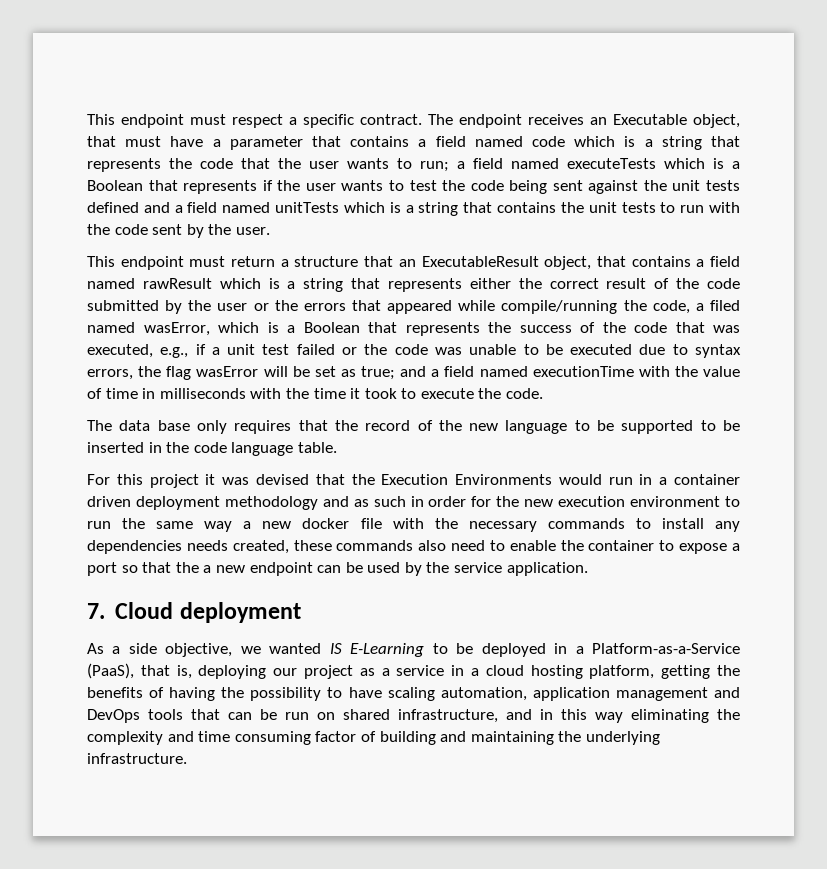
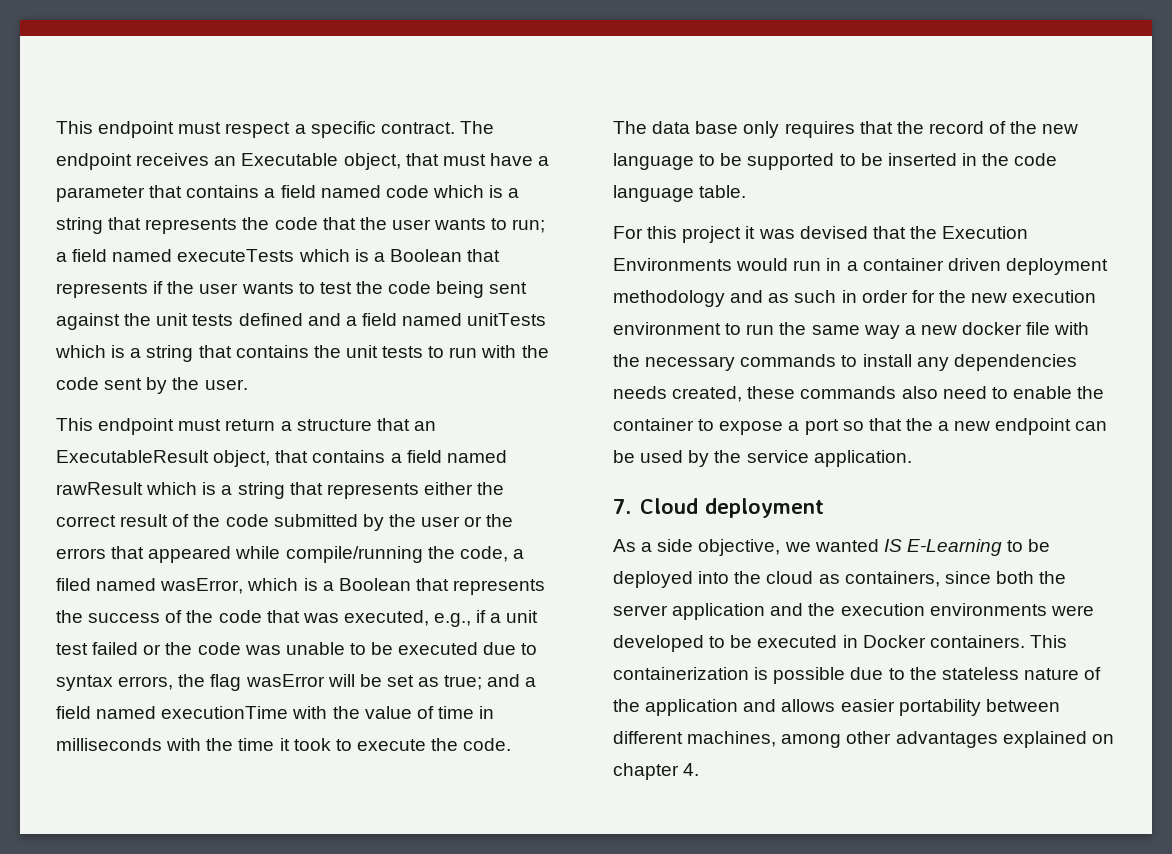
- As a side objective, we wanted IS E-Learning to be deployed in a Platform-as-a-Service (PaaS), that is, deploying our project as a service in a cloud hosting platform, getting the benefits of having the possibility to have scaling automation, application management and DevOps tools that can be run on shared infrastructure, and in this way eliminating the complexity and time consuming factor of building and maintaining the underlying infrastructure.
+ As a side objective, we wanted IS E-Learning to be deployed into the cloud as containers, since both the server application and the execution environments were developed to be executed in Docker containers. This containerization is possible due to the stateless nature of the application and allows easier portability between different machines, among other advantages explained on chapter 4.

